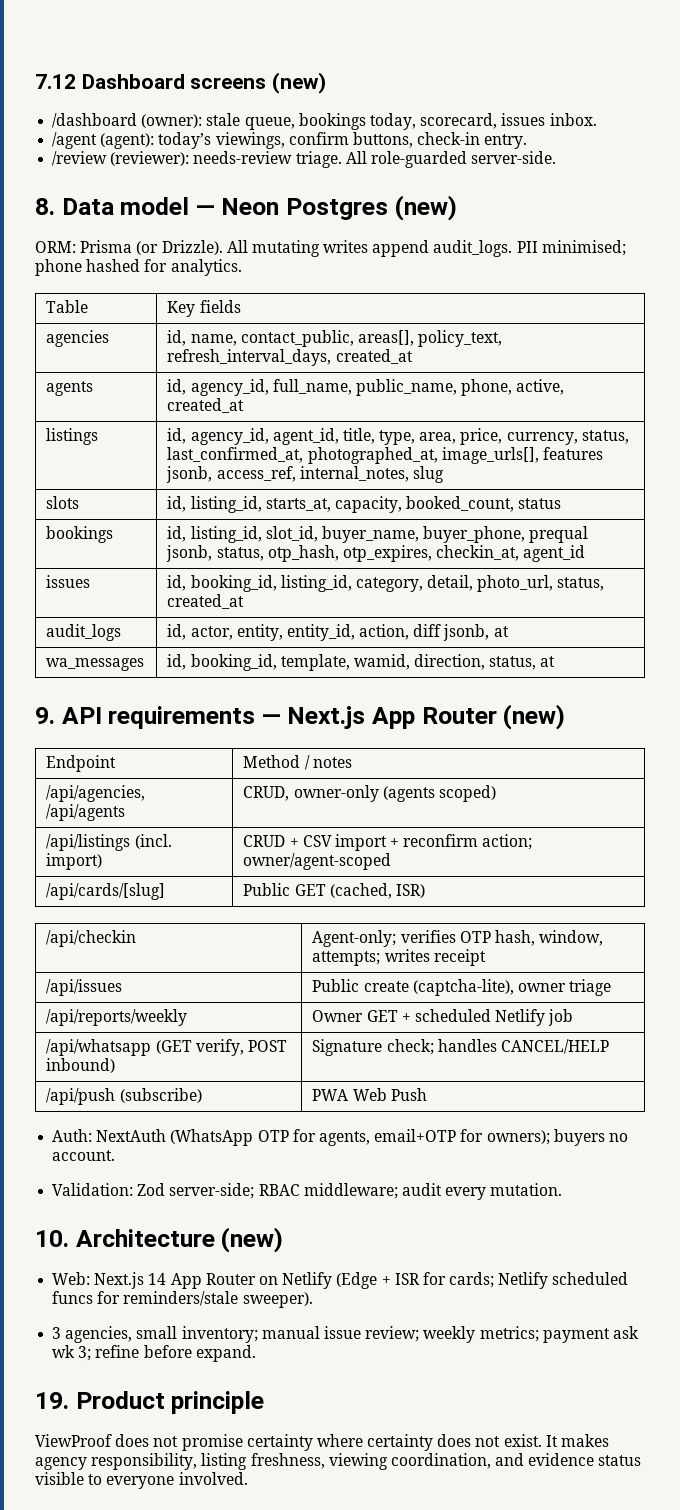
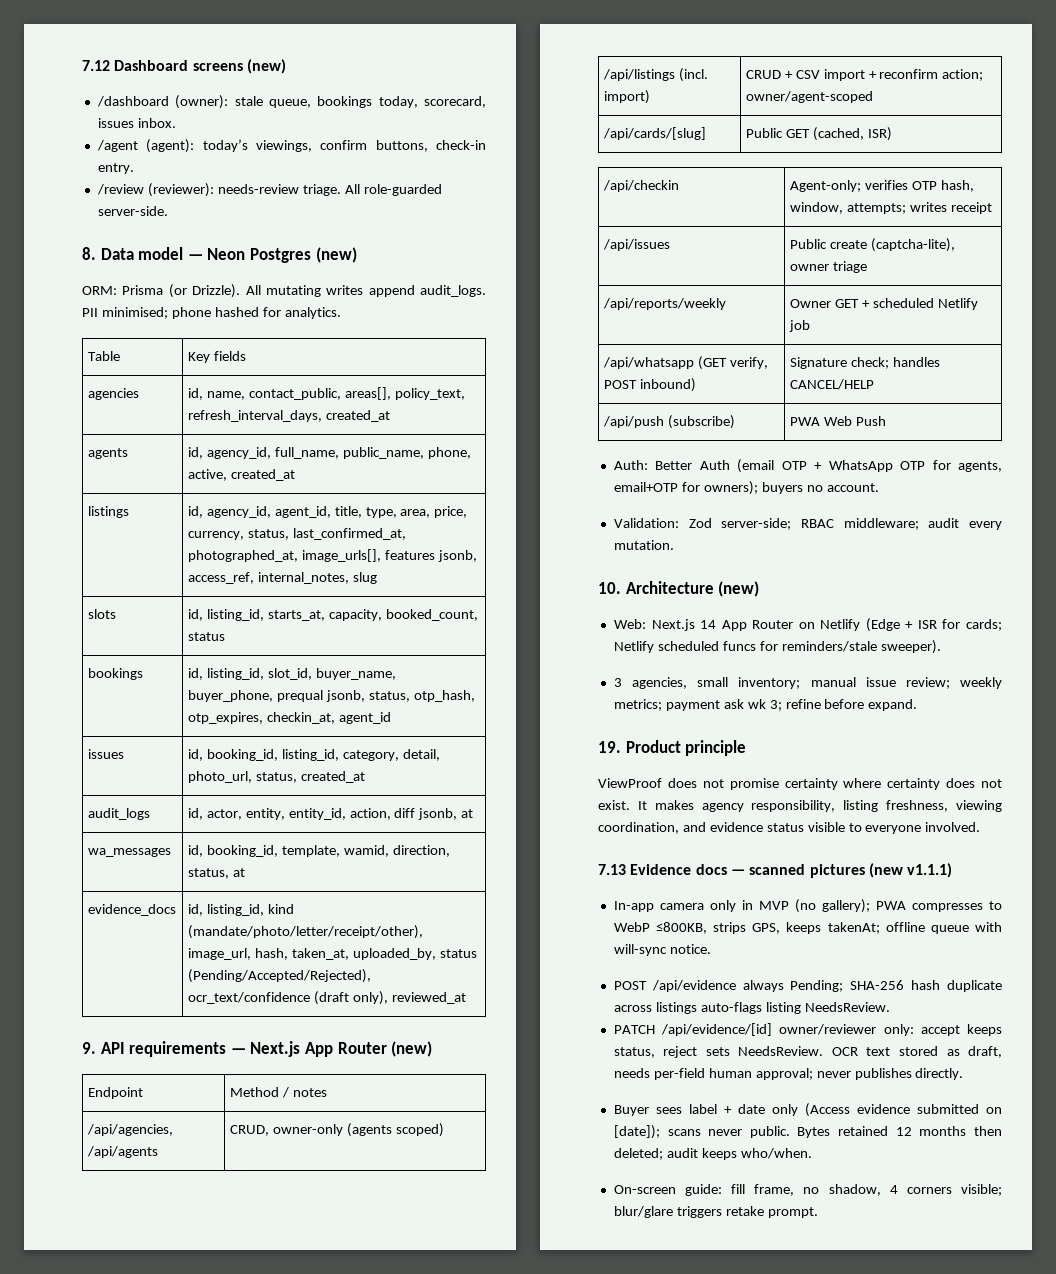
+ evidence_docs | id, listing_id, kind (mandate/photo/letter/receipt/other), image_url, hash, taken_at, uploaded_by, status (Pending/Accepted/Rejected), ocr_text/confidence (draft only), reviewed_at
- Auth: NextAuth (WhatsApp OTP for agents, email+OTP for owners); buyers no account.
+ Auth: Better Auth (email OTP + WhatsApp OTP for agents, email+OTP for owners); buyers no account.
+ 7.13 Evidence docs — scanned pictures (new v1.1.1)
+ In-app camera only in MVP (no gallery); PWA compresses to WebP ≤800KB, strips GPS, keeps takenAt; offline queue with will-sync notice.
+ POST /api/evidence always Pending; SHA-256 hash duplicate across listings auto-flags listing NeedsReview.
+ PATCH /api/evidence/[id] owner/reviewer only: accept keeps status, reject sets NeedsReview. OCR text stored as draft, needs per-field human approval; never publishes directly.
+ Buyer sees label + date only (Access evidence submitted on [date]); scans never public. Bytes retained 12 months then deleted; audit keeps who/when.
+ On-screen guide: fill frame, no shadow, 4 corners visible; blur/glare triggers retake prompt.

